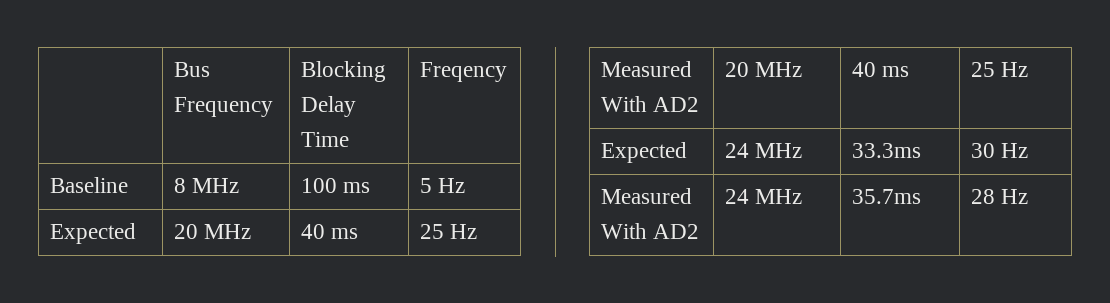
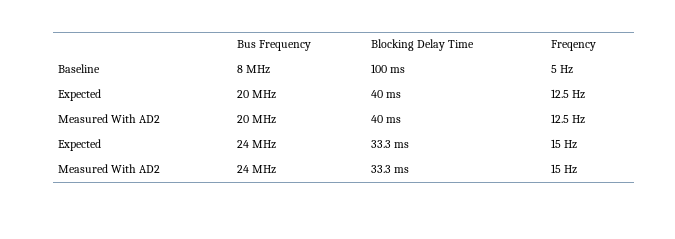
- Expected | 20 MHz | 40 ms | 25 Hz
+ Expected | 20 MHz | 40 ms | 12.5 Hz
- Measured With AD2 | 20 MHz | 40 ms | 25 Hz
+ Measured With AD2 | 20 MHz | 40 ms | 12.5 Hz
- Expected | 24 MHz | 33.3ms | 30 Hz
+ Expected | 24 MHz | 33.3 ms | 15 Hz
- Measured With AD2 | 24 MHz | 35.7ms | 28 Hz
+ Measured With AD2 | 24 MHz | 33.3 ms | 15 Hz

